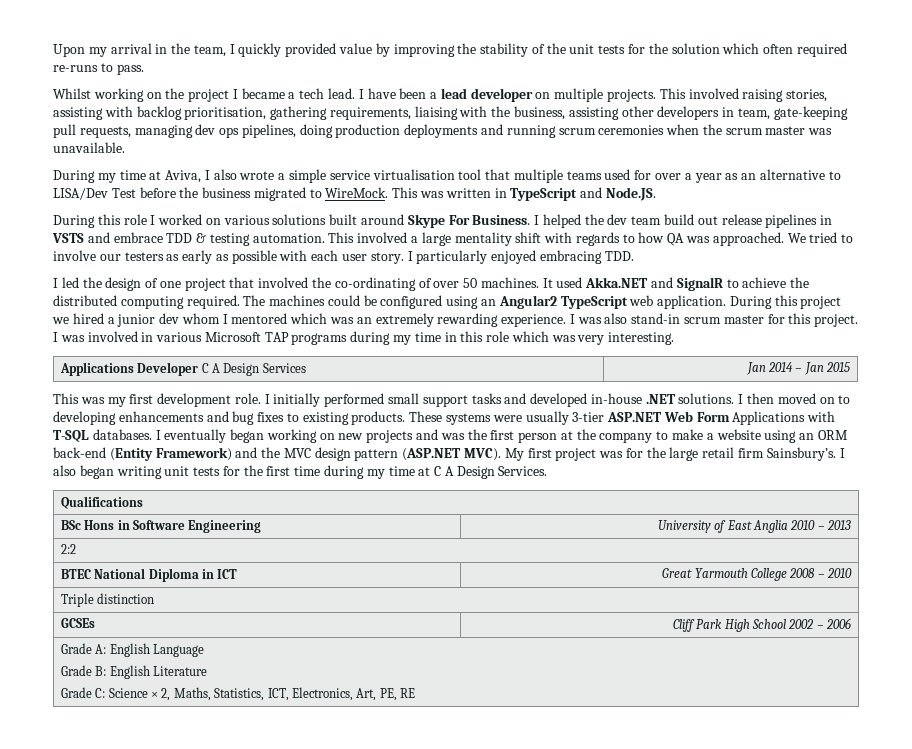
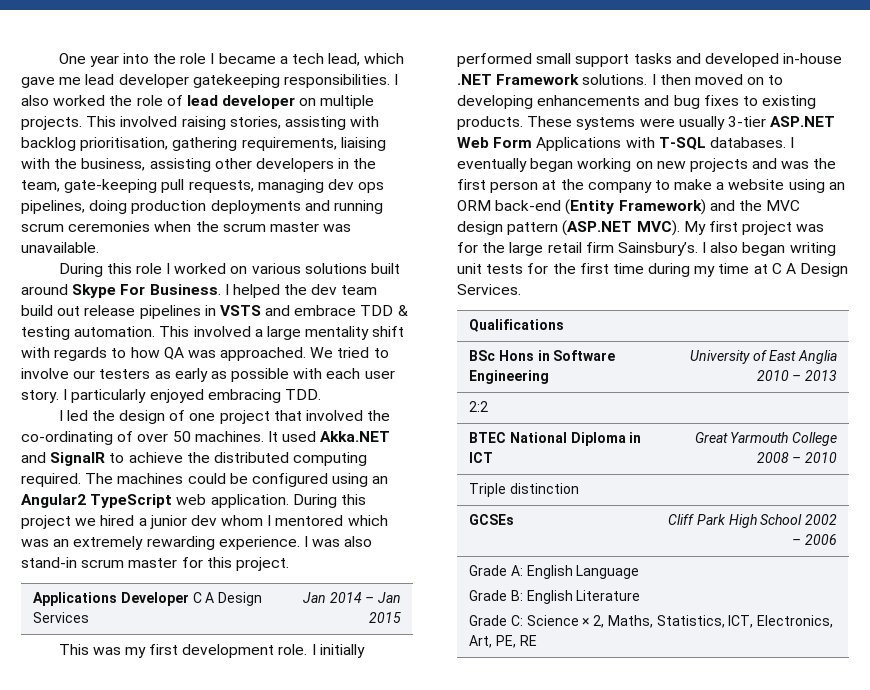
- Upon my arrival in the team, I quickly provided value by improving the stability of the unit tests for the solution which often required re-runs to pass.
- Whilst working on the project I became a tech lead. I have been a lead developer on multiple projects.
+ One year into the role I became a tech lead, which gave me lead developer gatekeeping responsibilities. I also worked the role of lead developer on multiple projects.
- This involved raising stories, assisting with backlog prioritisation, gathering requirements, liaising with the business, assisting other developers in team, gate-keeping pull requests, managing dev ops pipelines, doing production deployments and running scrum ceremonies when the scrum master was unavailable.
+ This involved raising stories, assisting with backlog prioritisation, gathering requirements, liaising with the business, assisting other developers in the team, gate-keeping pull requests, managing dev ops pipelines, doing production deployments and running scrum ceremonies when the scrum master was unavailable.
- During my time at Aviva, I also wrote a simple service virtualisation tool that multiple teams used for over a year as an alternative to LISA/Dev Test before the business migrated to WireMock. This was written in TypeScript and Node.JS.
- I was involved in various Microsoft TAP programs during my time in this role which was very interesting.
- I initially performed small support tasks and developed in-house .NET solutions.
+ I initially performed small support tasks and developed in-house .NET Framework solutions.

